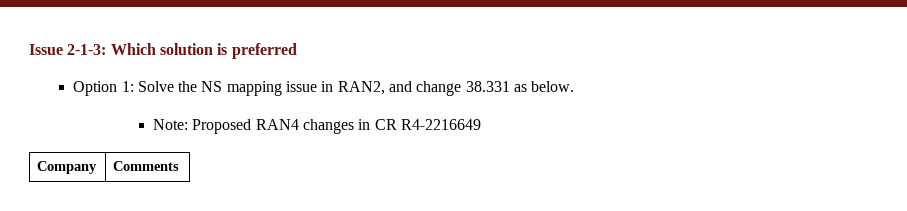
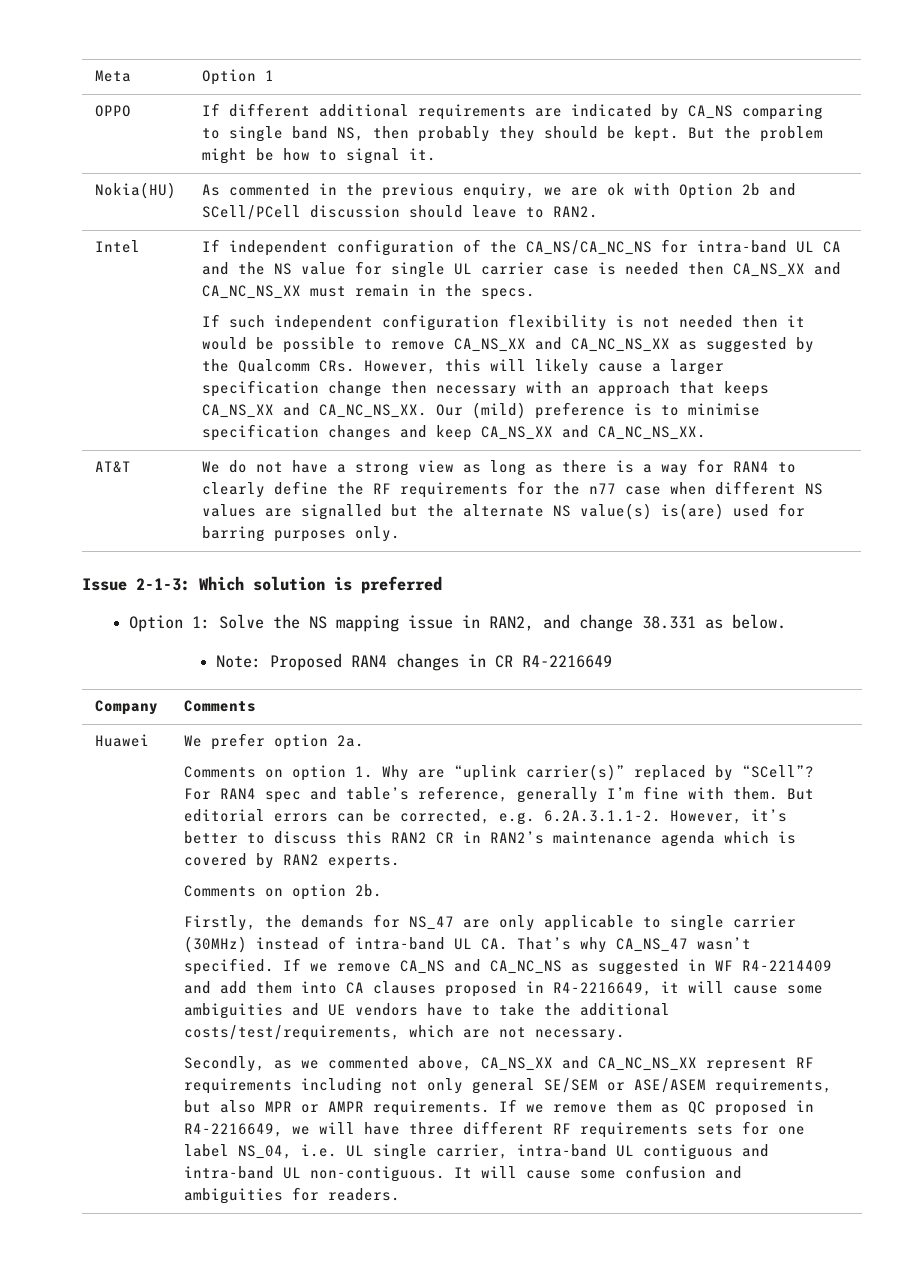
+ Meta | Option 1
+ OPPO | If different additional requirements are indicated by CA_NS comparing to single band NS, then probably they should be kept. But the problem might be how to signal it.
+ Nokia(HU) | As commented in the previous enquiry, we are ok with Option 2b and SCell/PCell discussion should leave to RAN2.
+ Intel | If independent configuration of the CA_NS/CA_NC_NS for intra-band UL CA and the NS value for single UL carrier case is needed then CA_NS_XX and CA_NC_NS_XX must remain in the specs.
+ If such independent configuration flexibility is not needed then it would be possible to remove CA_NS_XX and CA_NC_NS_XX as suggested by the Qualcomm CRs. However, this will likely cause a larger specification change then necessary with an approach that keeps CA_NS_XX and CA_NC_NS_XX. Our (mild) preference is to minimise specification changes and keep CA_NS_XX and CA_NC_NS_XX.
+ AT&T | We do not have a strong view as long as there is a way for RAN4 to clearly define the RF requirements for the n77 case when different NS values are signalled but the alternate NS value(s) is(are) used for barring purposes only.
+ Huawei | We prefer option 2a.
+ Comments on option 1. Why are “uplink carrier(s)” replaced by “SCell”? For RAN4 spec and table’s reference, generally I’m fine with them. But editorial errors can be corrected, e.g. 6.2A.3.1.1-2. However, it’s better to discuss this RAN2 CR in RAN2’s maintenance agenda which is covered by RAN2 experts.
+ Comments on option 2b.
+ Firstly, the demands for NS_47 are only applicable to single carrier (30MHz) instead of intra-band UL CA. That’s why CA_NS_47 wasn’t specified. If we remove CA_NS and CA_NC_NS as suggested in WF R4-2214409 and add them into CA clauses proposed in R4-2216649, it will cause some ambiguities and UE vendors have to take the additional costs/test/requirements, which are not necessary.
+ Secondly, as we commented above, CA_NS_XX and CA_NC_NS_XX represent RF requirements including not only general SE/SEM or ASE/ASEM requirements, but also MPR or AMPR requirements. If we remove them as QC proposed in R4-2216649, we will have three different RF requirements sets for one label NS_04, i.e. UL single carrier, intra-band UL contiguous and intra-band UL non-contiguous. It will cause some confusion and ambiguities for readers.

